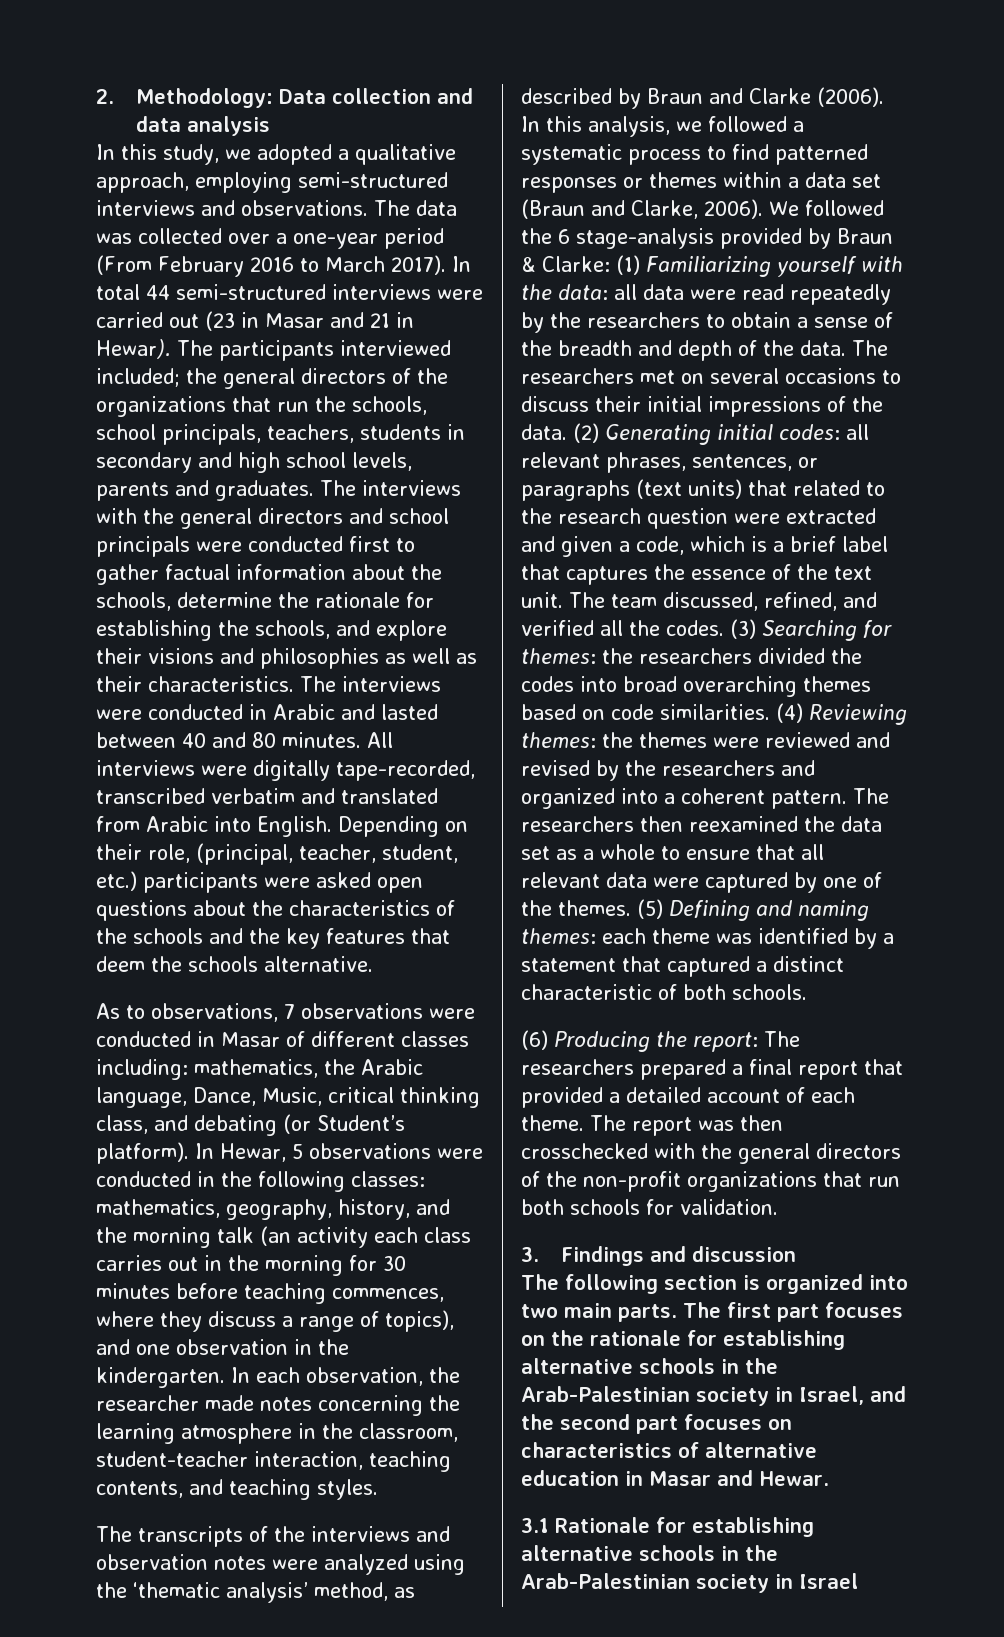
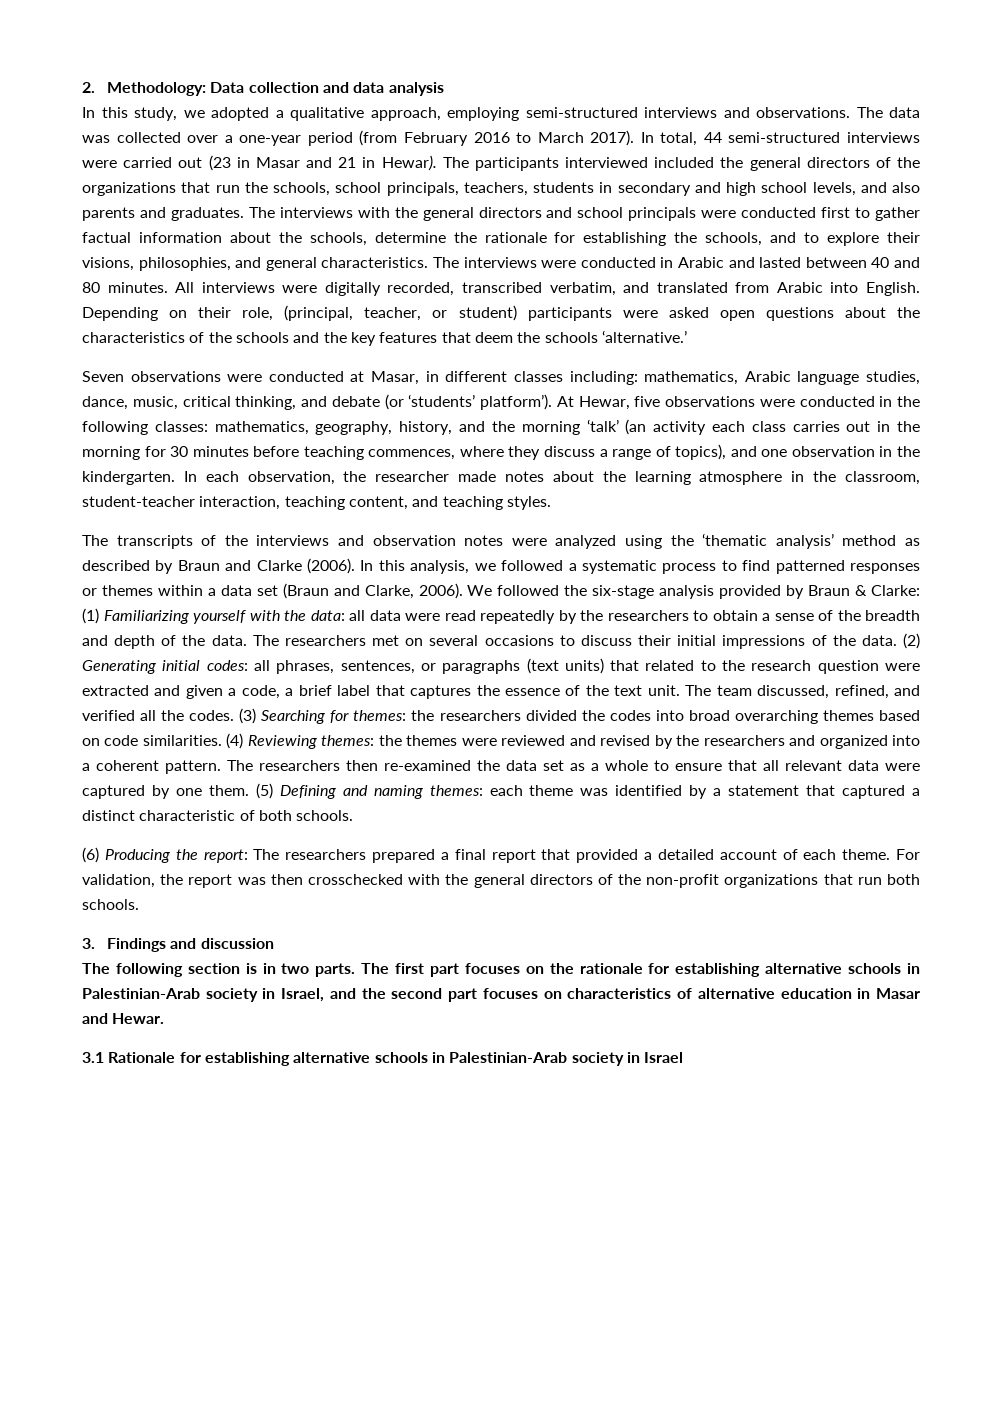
- The data was collected over a one-year period (From February 2016 to March 2017).
+ The data was collected over a one-year period (from February 2016 to March 2017).
- In total 44 semi-structured interviews were carried out (23 in Masar and 21 in Hewar).
+ In total, 44 semi-structured interviews were carried out (23 in Masar and 21 in Hewar).
- The participants interviewed included; the general directors of the organizations that run the schools, school principals, teachers, students in secondary and high school levels, parents and graduates.
+ The participants interviewed included the general directors of the organizations that run the schools, school principals, teachers, students in secondary and high school levels, and also parents and graduates.
- The interviews with the general directors and school principals were conducted first to gather factual information about the schools, determine the rationale for establishing the schools, and explore their visions and philosophies as well as their characteristics.
+ The interviews with the general directors and school principals were conducted first to gather factual information about the schools, determine the rationale for establishing the schools, and to explore their visions, philosophies, and general characteristics.
- All interviews were digitally tape-recorded, transcribed verbatim and translated from Arabic into English.
+ All interviews were digitally recorded, transcribed verbatim, and translated from Arabic into English.
- Depending on their role, (principal, teacher, student, etc.) participants were asked open questions about the characteristics of the schools and the key features that deem the schools alternative.
- As to observations, 7 observations were conducted in Masar of different classes including: mathematics, the Arabic language, Dance, Music, critical thinking class, and debating (or Student’s platform). In Hewar, 5 observations were conducted in the following classes:
+ Depending on their role, (principal, teacher, or student) participants were asked open questions about the characteristics of the schools and the key features that deem the schools ‘alternative.’
+ Seven observations were conducted at Masar, in different classes including: mathematics, Arabic language studies, dance, music, critical thinking, and debate (or ‘students’ platform’). At Hewar, five observations were conducted in the following classes:
- mathematics, geography, history, and the morning talk (an activity each class carries out in the morning for 30 minutes before teaching commences, where they discuss a range of topics), and one observation in the kindergarten.
+ mathematics, geography, history, and the morning ‘talk’ (an activity each class carries out in the morning for 30 minutes before teaching commences, where they discuss a range of topics), and one observation in the kindergarten.
- In each observation, the researcher made notes concerning the learning atmosphere in the classroom, student-teacher interaction, teaching contents, and teaching styles.
+ In each observation, the researcher made notes about the learning atmosphere in the classroom, student-teacher interaction, teaching content, and teaching styles.
- The transcripts of the interviews and observation notes were analyzed using the ‘thematic analysis’ method, as described by Braun and Clarke (2006).
+ The transcripts of the interviews and observation notes were analyzed using the ‘thematic analysis’ method as described by Braun and Clarke (2006).
- We followed the 6 stage-analysis provided by Braun & Clarke: (1) Familiarizing yourself with the data: all data were read repeatedly by the researchers to obtain a sense of the breadth and depth of the data.
+ We followed the six-stage analysis provided by Braun & Clarke: (1) Familiarizing yourself with the data: all data were read repeatedly by the researchers to obtain a sense of the breadth and depth of the data.
- (2) Generating initial codes: all relevant phrases, sentences, or paragraphs (text units) that related to the research question were extracted and given a code, which is a brief label that captures the essence of the text unit.
+ (2) Generating initial codes: all phrases, sentences, or paragraphs (text units) that related to the research question were extracted and given a code, a brief label that captures the essence of the text unit.
- The researchers then reexamined the data set as a whole to ensure that all relevant data were captured by one of the themes.
+ The researchers then re-examined the data set as a whole to ensure that all relevant data were captured by one them.
- The report was then crosschecked with the general directors of the non-profit organizations that run both schools for validation.
+ For validation, the report was then crosschecked with the general directors of the non-profit organizations that run both schools.
- The following section is organized into two main parts.
+ The following section is in two parts.
- The first part focuses on the rationale for establishing alternative schools in the Arab-Palestinian society in Israel, and the second part focuses on characteristics of alternative education in Masar and Hewar.
+ The first part focuses on the rationale for establishing alternative schools in Palestinian-Arab society in Israel, and the second part focuses on characteristics of alternative education in Masar and Hewar.
- 3.1 Rationale for establishing alternative schools in the Arab-Palestinian society in Israel
+ 3.1 Rationale for establishing alternative schools in Palestinian-Arab society in Israel

